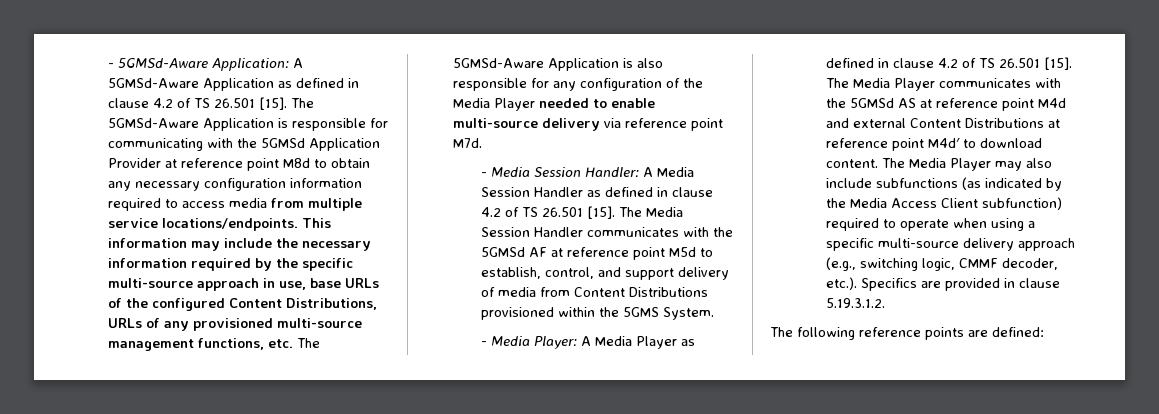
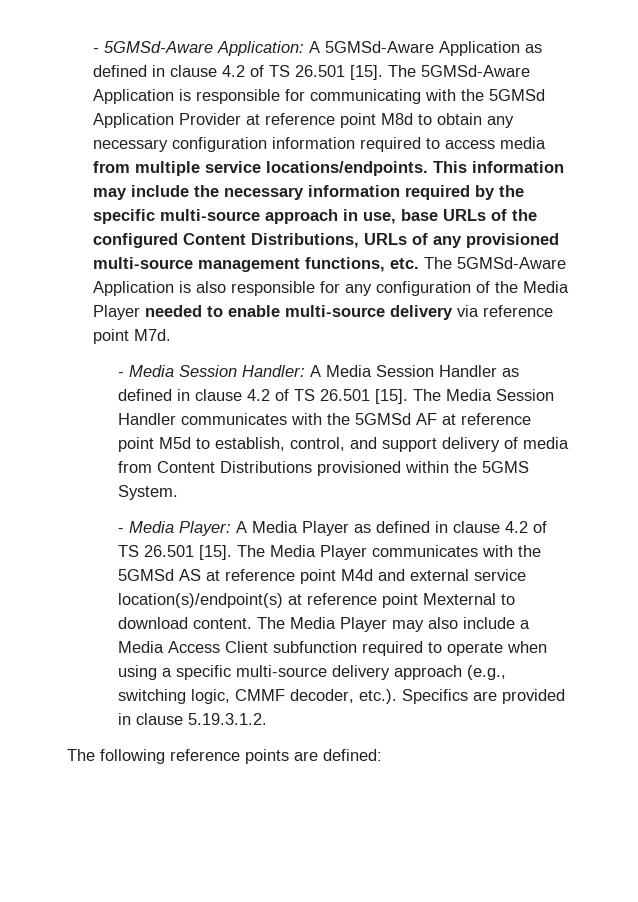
- The Media Player communicates with the 5GMSd AS at reference point M4d and external Content Distributions at reference point M4d′ to download content.
+ The Media Player communicates with the 5GMSd AS at reference point M4d and external service location(s)/endpoint(s) at reference point Mexternal to download content.
- The Media Player may also include subfunctions (as indicated by the Media Access Client subfunction) required to operate when using a specific multi-source delivery approach (e.g., switching logic, CMMF decoder, etc.). Specifics are provided in clause 5.19.3.1.2.
+ The Media Player may also include a Media Access Client subfunction required to operate when using a specific multi-source delivery approach (e.g., switching logic, CMMF decoder, etc.). Specifics are provided in clause 5.19.3.1.2.

